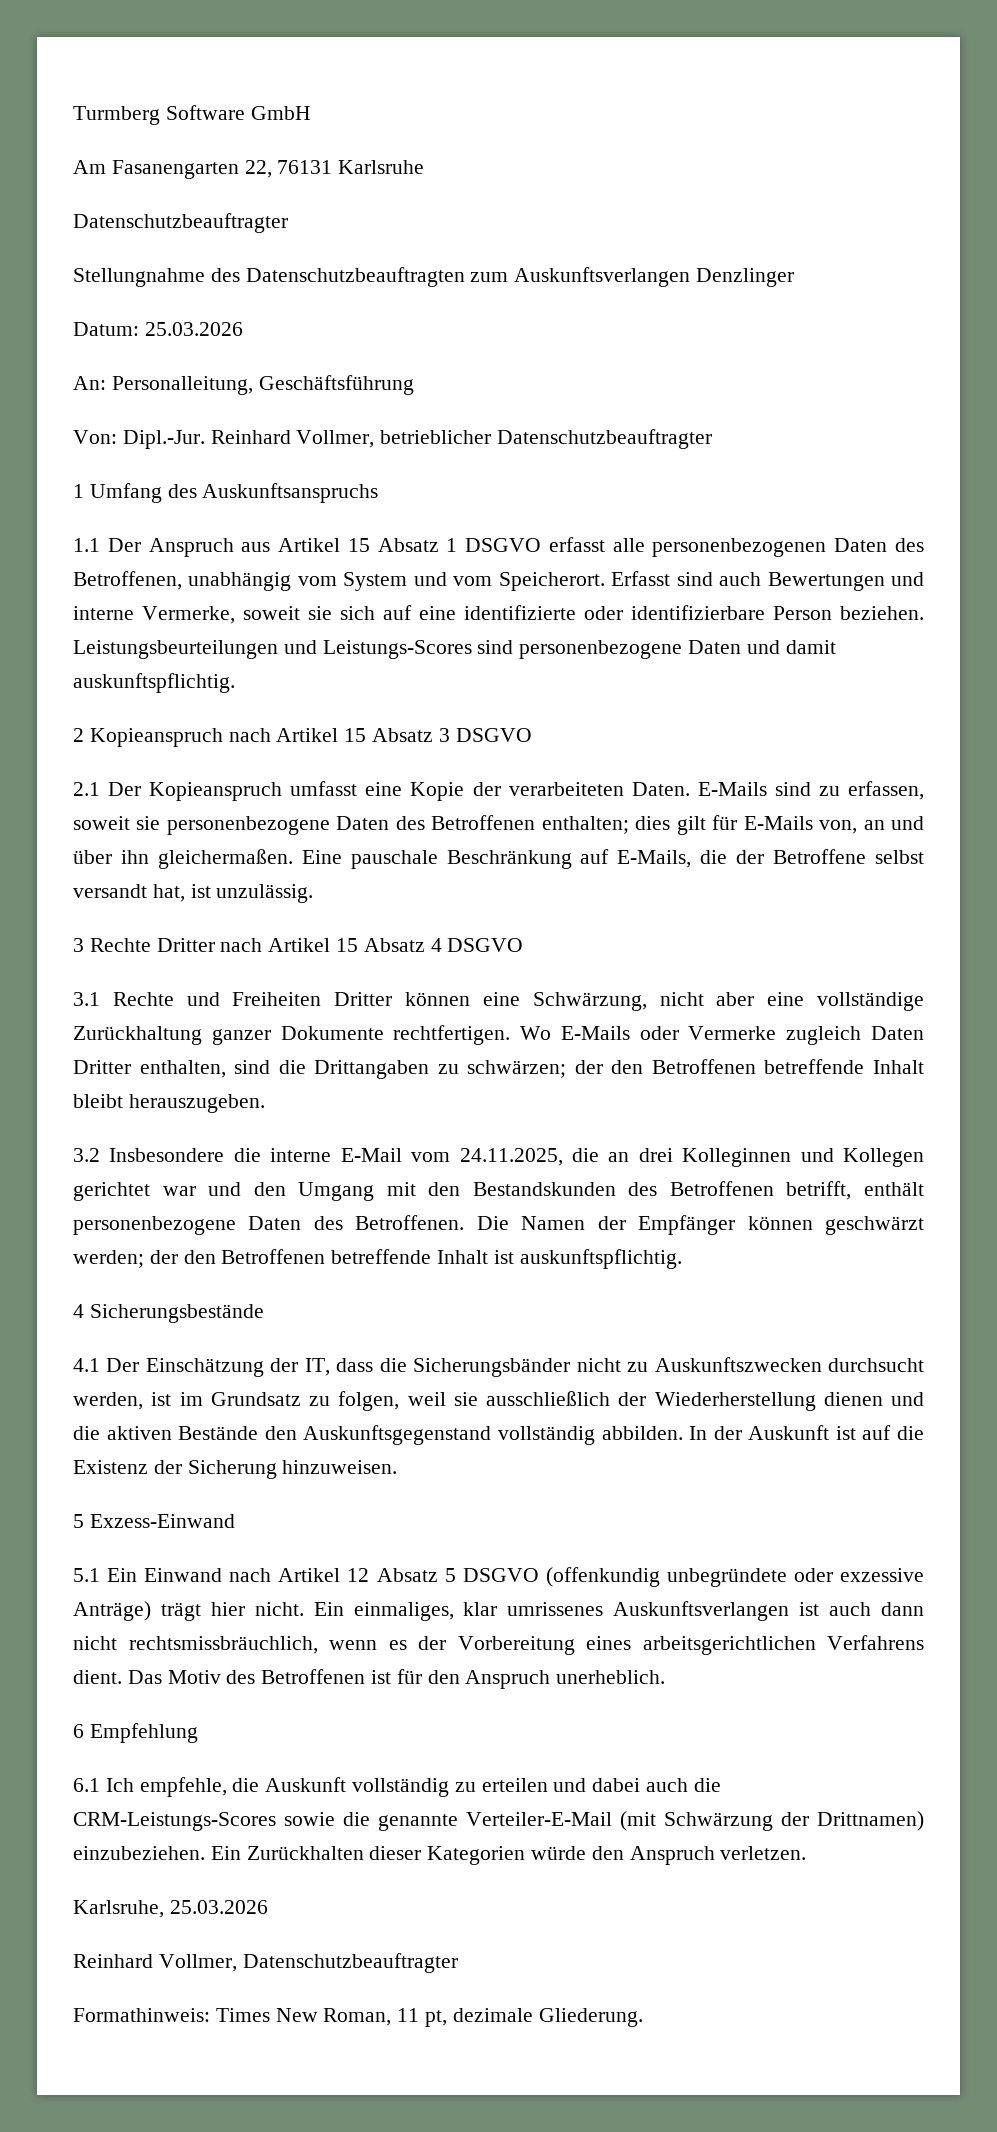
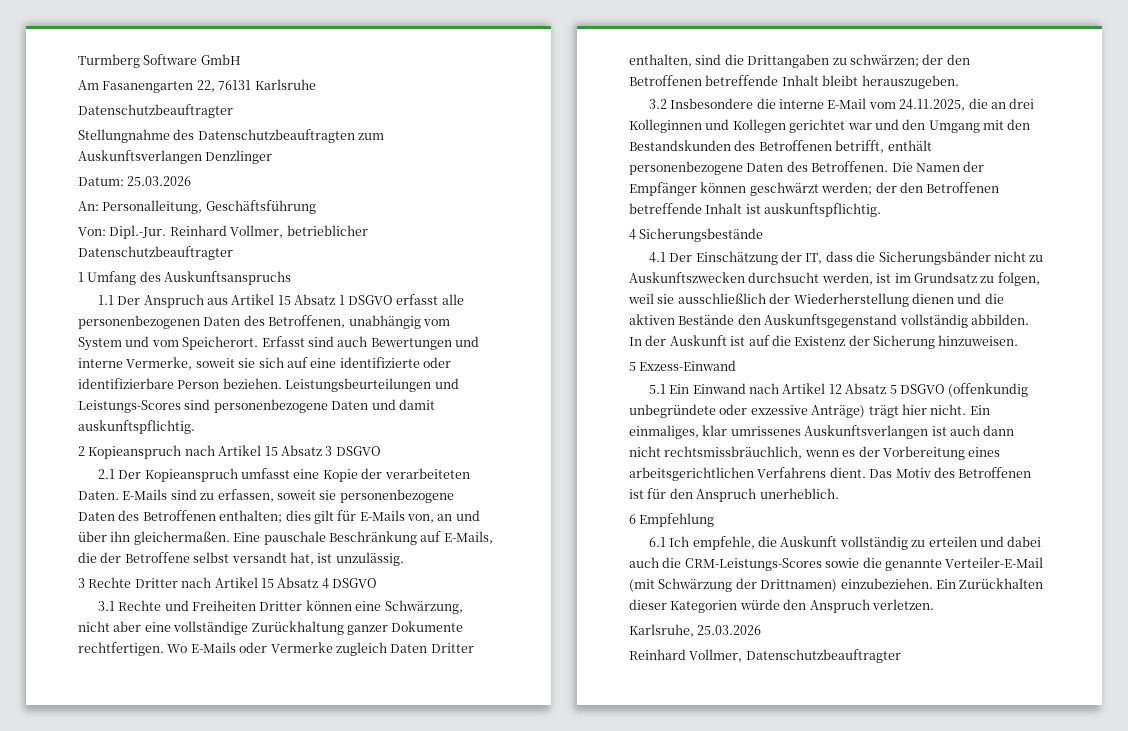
- Formathinweis: Times New Roman, 11 pt, dezimale Gliederung.

